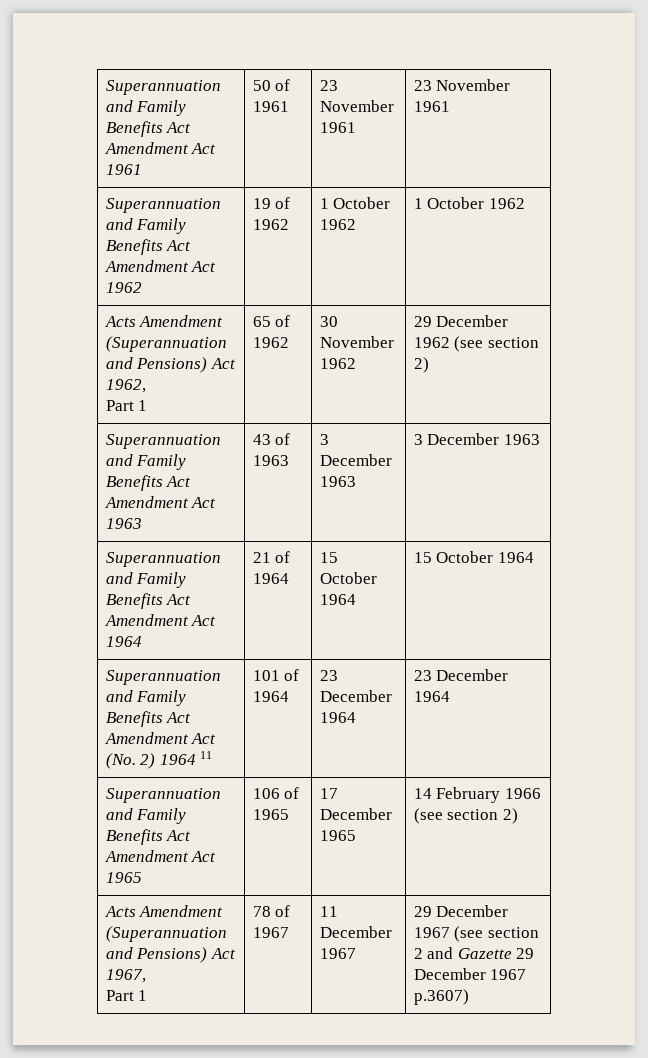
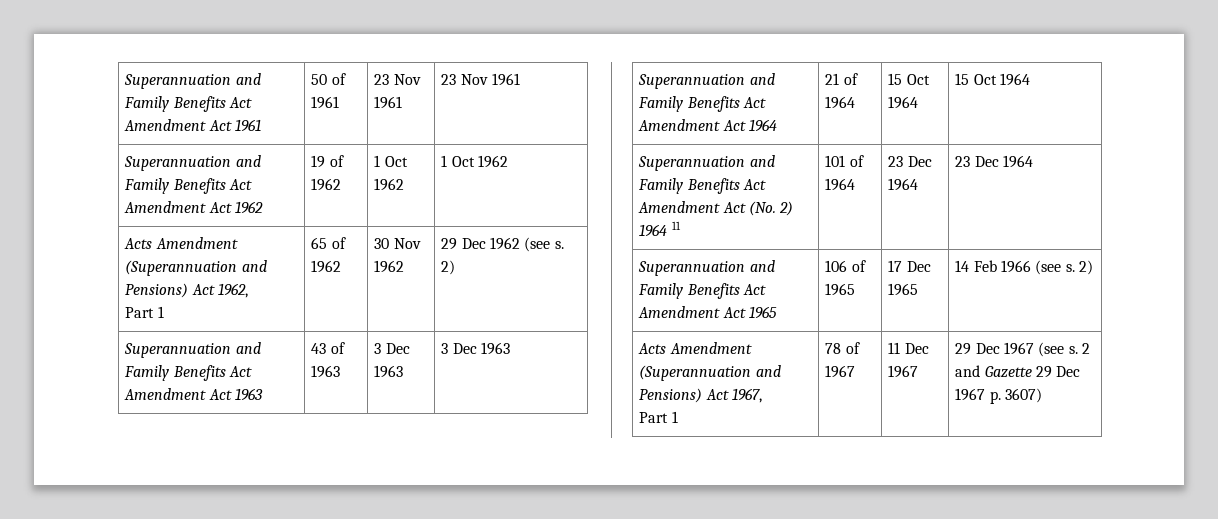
- Superannuation and Family Benefits Act Amendment Act 1961 | 50 of 1961 | 23 November 1961 | 23 November 1961
+ Superannuation and Family Benefits Act Amendment Act 1961 | 50 of 1961 | 23 Nov 1961 | 23 Nov 1961
- Superannuation and Family Benefits Act Amendment Act 1962 | 19 of 1962 | 1 October 1962 | 1 October 1962
+ Superannuation and Family Benefits Act Amendment Act 1962 | 19 of 1962 | 1 Oct 1962 | 1 Oct 1962
  Acts Amendment (Superannuation and Pensions) Act 1962,
- Part 1 | 65 of 1962 | 30 November 1962 | 29 December 1962 (see section 2)
+ Part 1 | 65 of 1962 | 30 Nov 1962 | 29 Dec 1962 (see s. 2)
- Superannuation and Family Benefits Act Amendment Act 1963 | 43 of 1963 | 3 December 1963 | 3 December 1963
+ Superannuation and Family Benefits Act Amendment Act 1963 | 43 of 1963 | 3 Dec 1963 | 3 Dec 1963
- Superannuation and Family Benefits Act Amendment Act 1964 | 21 of 1964 | 15 October 1964 | 15 October 1964
+ Superannuation and Family Benefits Act Amendment Act 1964 | 21 of 1964 | 15 Oct 1964 | 15 Oct 1964
- Superannuation and Family Benefits Act Amendment Act (No. 2) 1964 11 | 101 of 1964 | 23 December 1964 | 23 December 1964
+ Superannuation and Family Benefits Act Amendment Act (No. 2) 1964 11 | 101 of 1964 | 23 Dec 1964 | 23 Dec 1964
- Superannuation and Family Benefits Act Amendment Act 1965 | 106 of 1965 | 17 December 1965 | 14 February 1966 (see section 2)
+ Superannuation and Family Benefits Act Amendment Act 1965 | 106 of 1965 | 17 Dec 1965 | 14 Feb 1966 (see s. 2)
  Acts Amendment (Superannuation and Pensions) Act 1967,
- Part 1 | 78 of 1967 | 11 December 1967 | 29 December 1967 (see section 2 and Gazette 29 December 1967 p.3607)
+ Part 1 | 78 of 1967 | 11 Dec 1967 | 29 Dec 1967 (see s. 2 and Gazette 29 Dec 1967 p. 3607)

